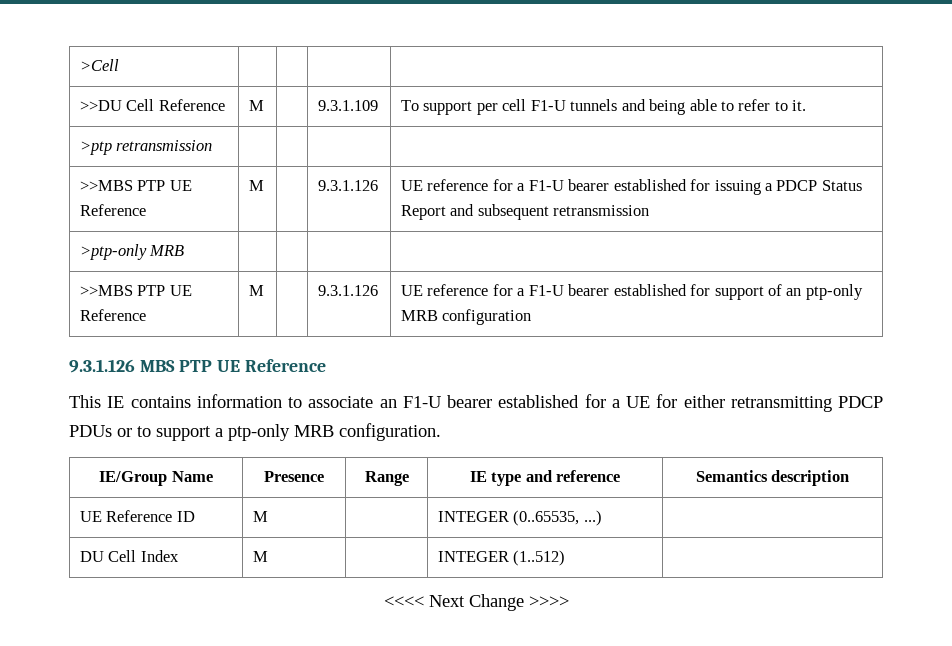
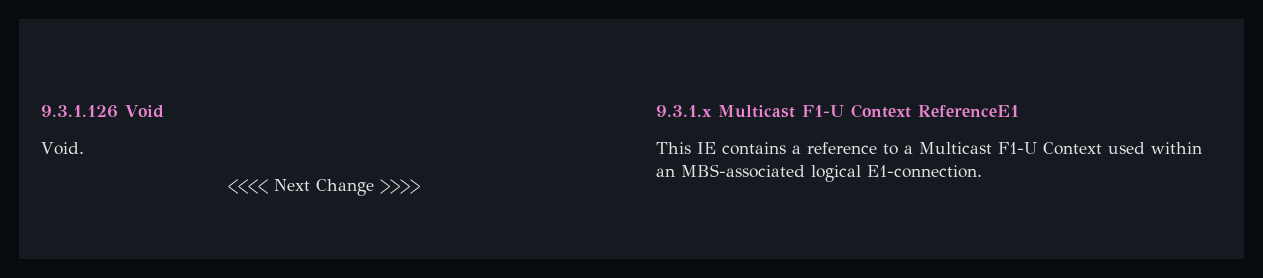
- >Cell | | | |
- >>DU Cell Reference | M | | 9.3.1.109 | To support per cell F1-U tunnels and being able to refer to it.
- >ptp retransmission | | | |
- >>MBS PTP UE Reference | M | | 9.3.1.126 | UE reference for a F1-U bearer established for issuing a PDCP Status Report and subsequent retransmission
- >ptp-only MRB | | | |
- >>MBS PTP UE Reference | M | | 9.3.1.126 | UE reference for a F1-U bearer established for support of an ptp-only MRB configuration
- 9.3.1.126 MBS PTP UE Reference
- This IE contains information to associate an F1-U bearer established for a UE for either retransmitting PDCP PDUs or to support a ptp-only MRB configuration.
- IE/Group Name | Presence | Range | IE type and reference | Semantics description
- UE Reference ID | M | | INTEGER (0..65535, ...) |
- DU Cell Index | M | | INTEGER (1..512) |
+ 9.3.1.126 Void
+ Void.
  <<<< Next Change >>>>
+ 9.3.1.x Multicast F1-U Context ReferenceE1
+ This IE contains a reference to a Multicast F1-U Context used within an MBS-associated logical E1-connection.

